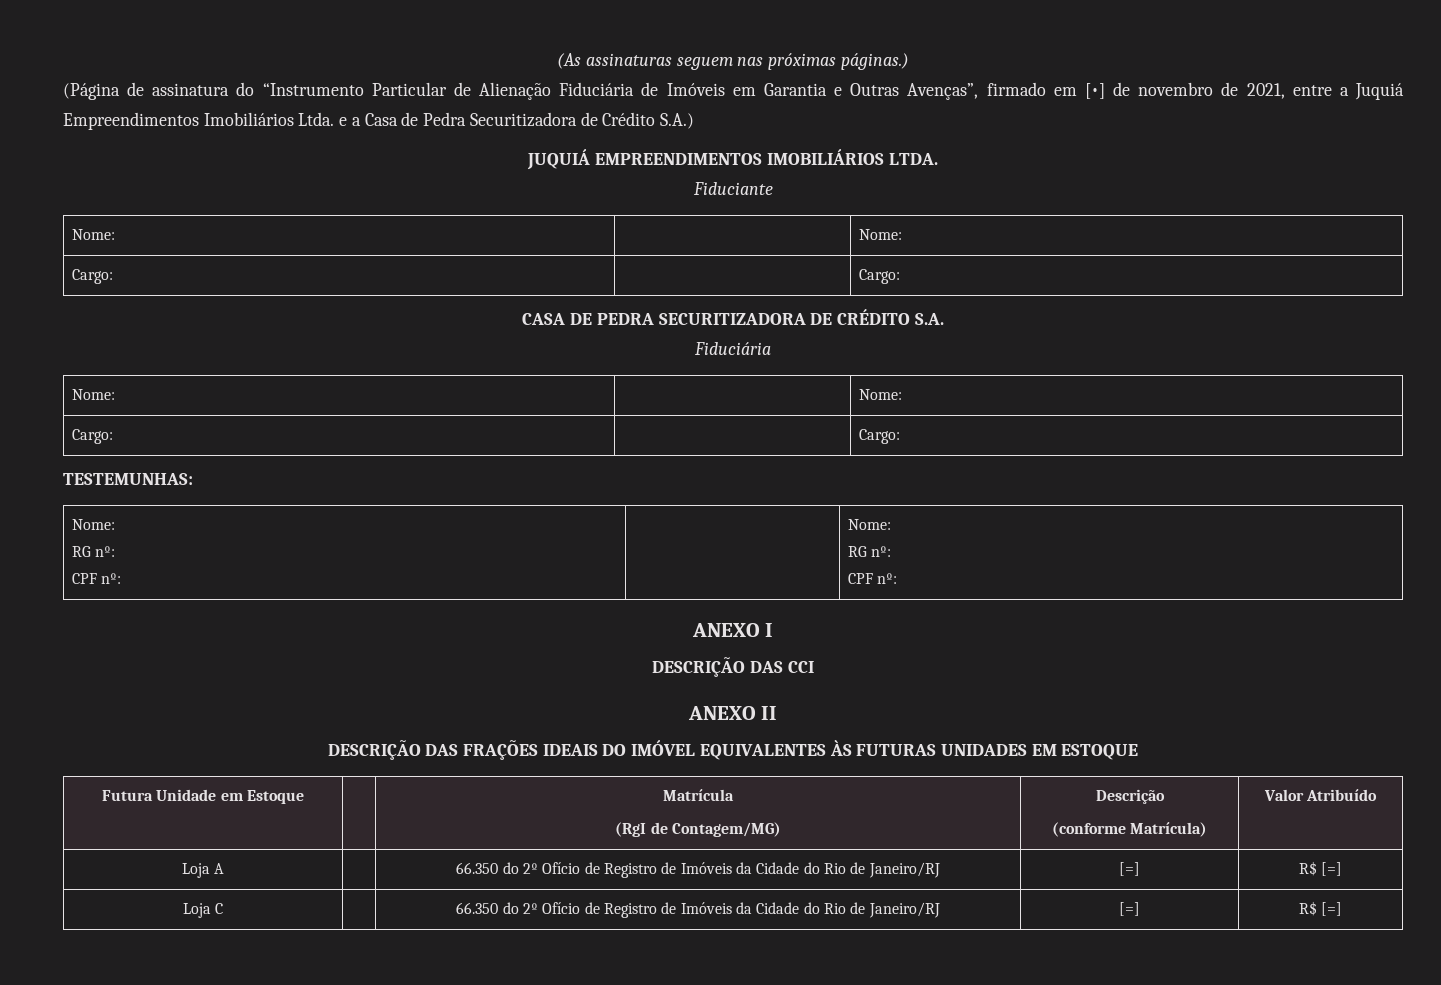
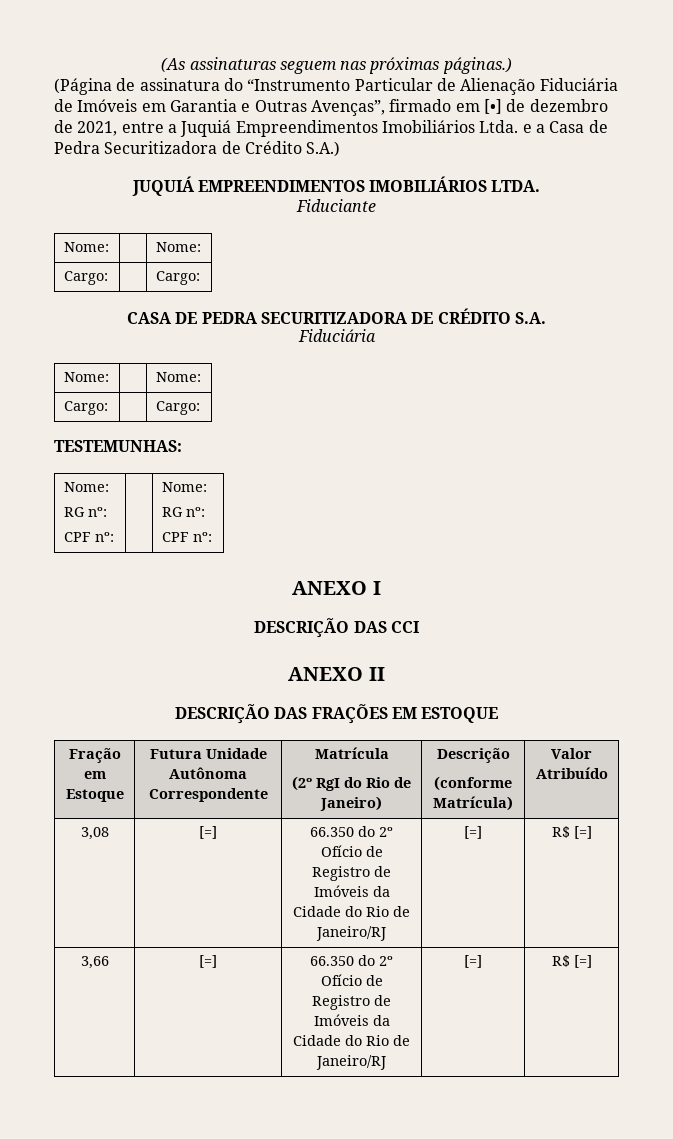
- (Página de assinatura do “Instrumento Particular de Alienação Fiduciária de Imóveis em Garantia e Outras Avenças”, firmado em [•] de novembro de 2021, entre a Juquiá Empreendimentos Imobiliários Ltda. e a Casa de Pedra Securitizadora de Crédito S.A.)
+ (Página de assinatura do “Instrumento Particular de Alienação Fiduciária de Imóveis em Garantia e Outras Avenças”, firmado em [•] de dezembro de 2021, entre a Juquiá Empreendimentos Imobiliários Ltda. e a Casa de Pedra Securitizadora de Crédito S.A.)
- DESCRIÇÃO DAS FRAÇÕES IDEAIS DO IMÓVEL EQUIVALENTES ÀS FUTURAS UNIDADES EM ESTOQUE
+ DESCRIÇÃO DAS FRAÇÕES EM ESTOQUE
- Futura Unidade em Estoque | | Matrícula
- (RgI de Contagem/MG) | Descrição
+ Fração em Estoque | Futura Unidade Autônoma Correspondente | Matrícula
+ (2º RgI do Rio de Janeiro) | Descrição
- Loja A | | 66.350 do 2º Ofício de Registro de Imóveis da Cidade do Rio de Janeiro/RJ | [=] | R$ [=]
+ 3,08 | [=] | 66.350 do 2º Ofício de Registro de Imóveis da Cidade do Rio de Janeiro/RJ | [=] | R$ [=]
- Loja C | | 66.350 do 2º Ofício de Registro de Imóveis da Cidade do Rio de Janeiro/RJ | [=] | R$ [=]
+ 3,66 | [=] | 66.350 do 2º Ofício de Registro de Imóveis da Cidade do Rio de Janeiro/RJ | [=] | R$ [=]

